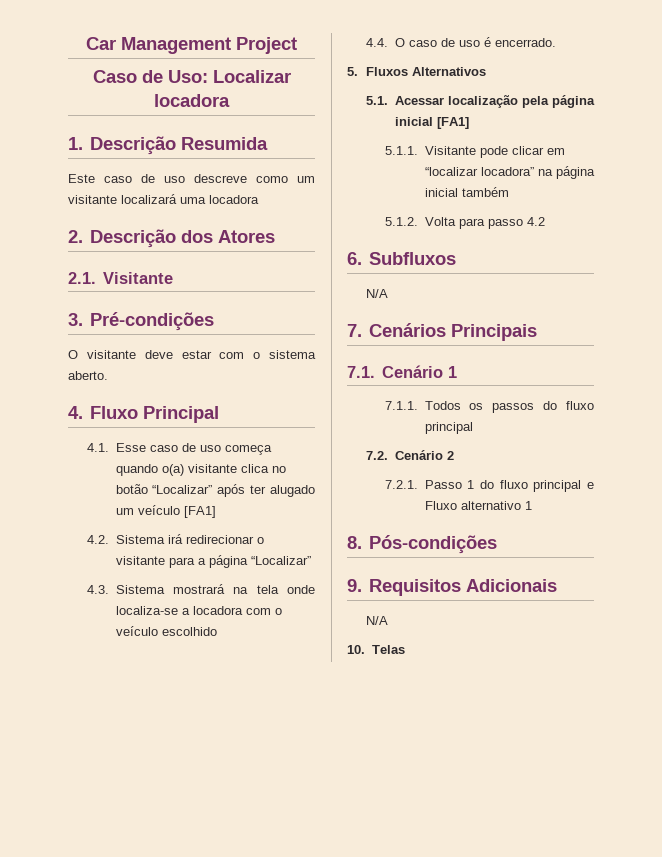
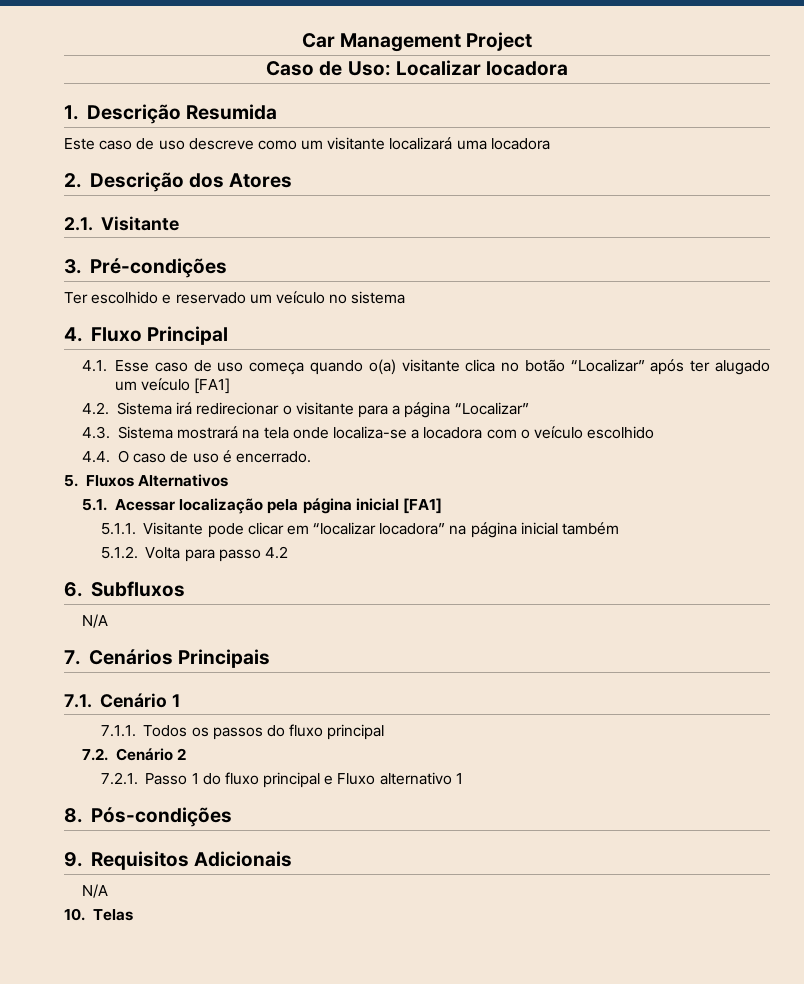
- O visitante deve estar com o sistema aberto.
+ Ter escolhido e reservado um veículo no sistema

